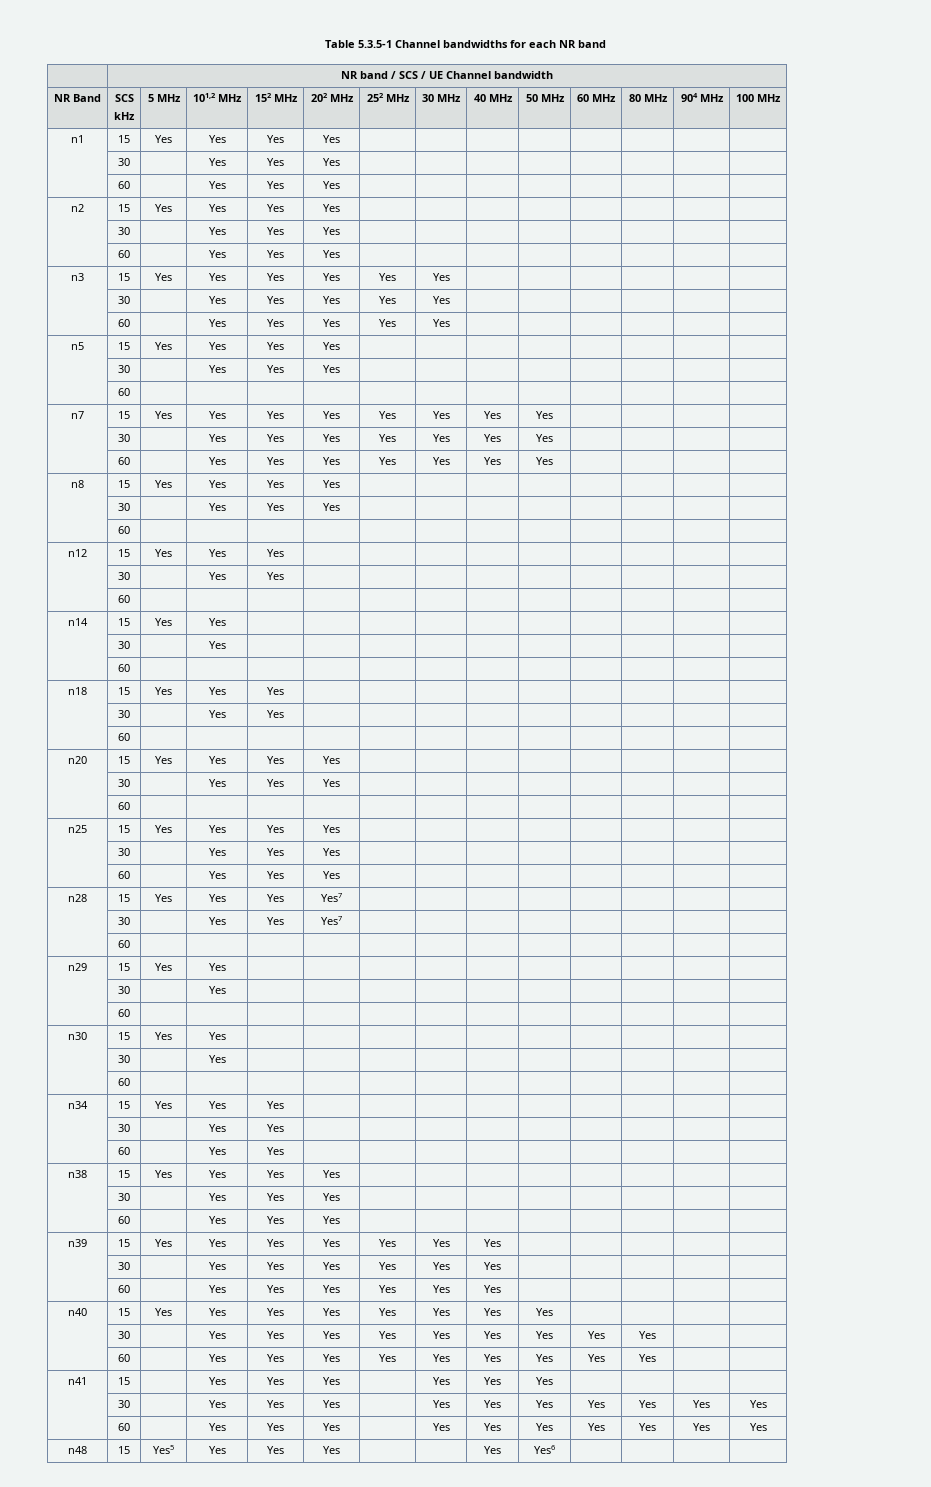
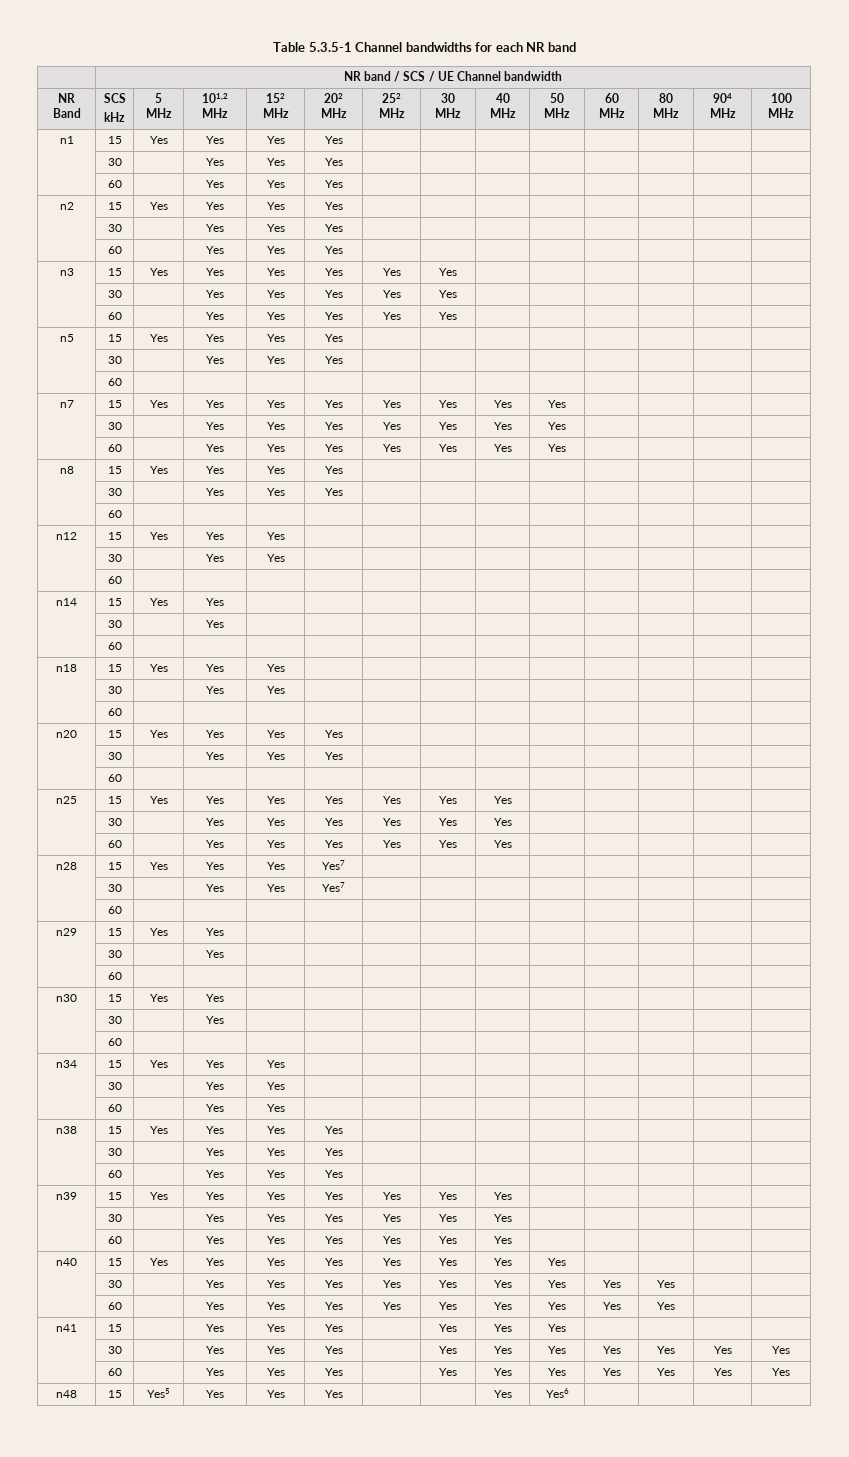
- n25 | 15 | Yes | Yes | Yes | Yes | | | | | | | |
- | 30 | | Yes | Yes | Yes | | | | | | | |
- | 60 | | Yes | Yes | Yes | | | | | | | |
+ n25 | 15 | Yes | Yes | Yes | Yes | Yes | Yes | Yes | | | | |
+ | 30 | | Yes | Yes | Yes | Yes | Yes | Yes | | | | |
+ | 60 | | Yes | Yes | Yes | Yes | Yes | Yes | | | | |

